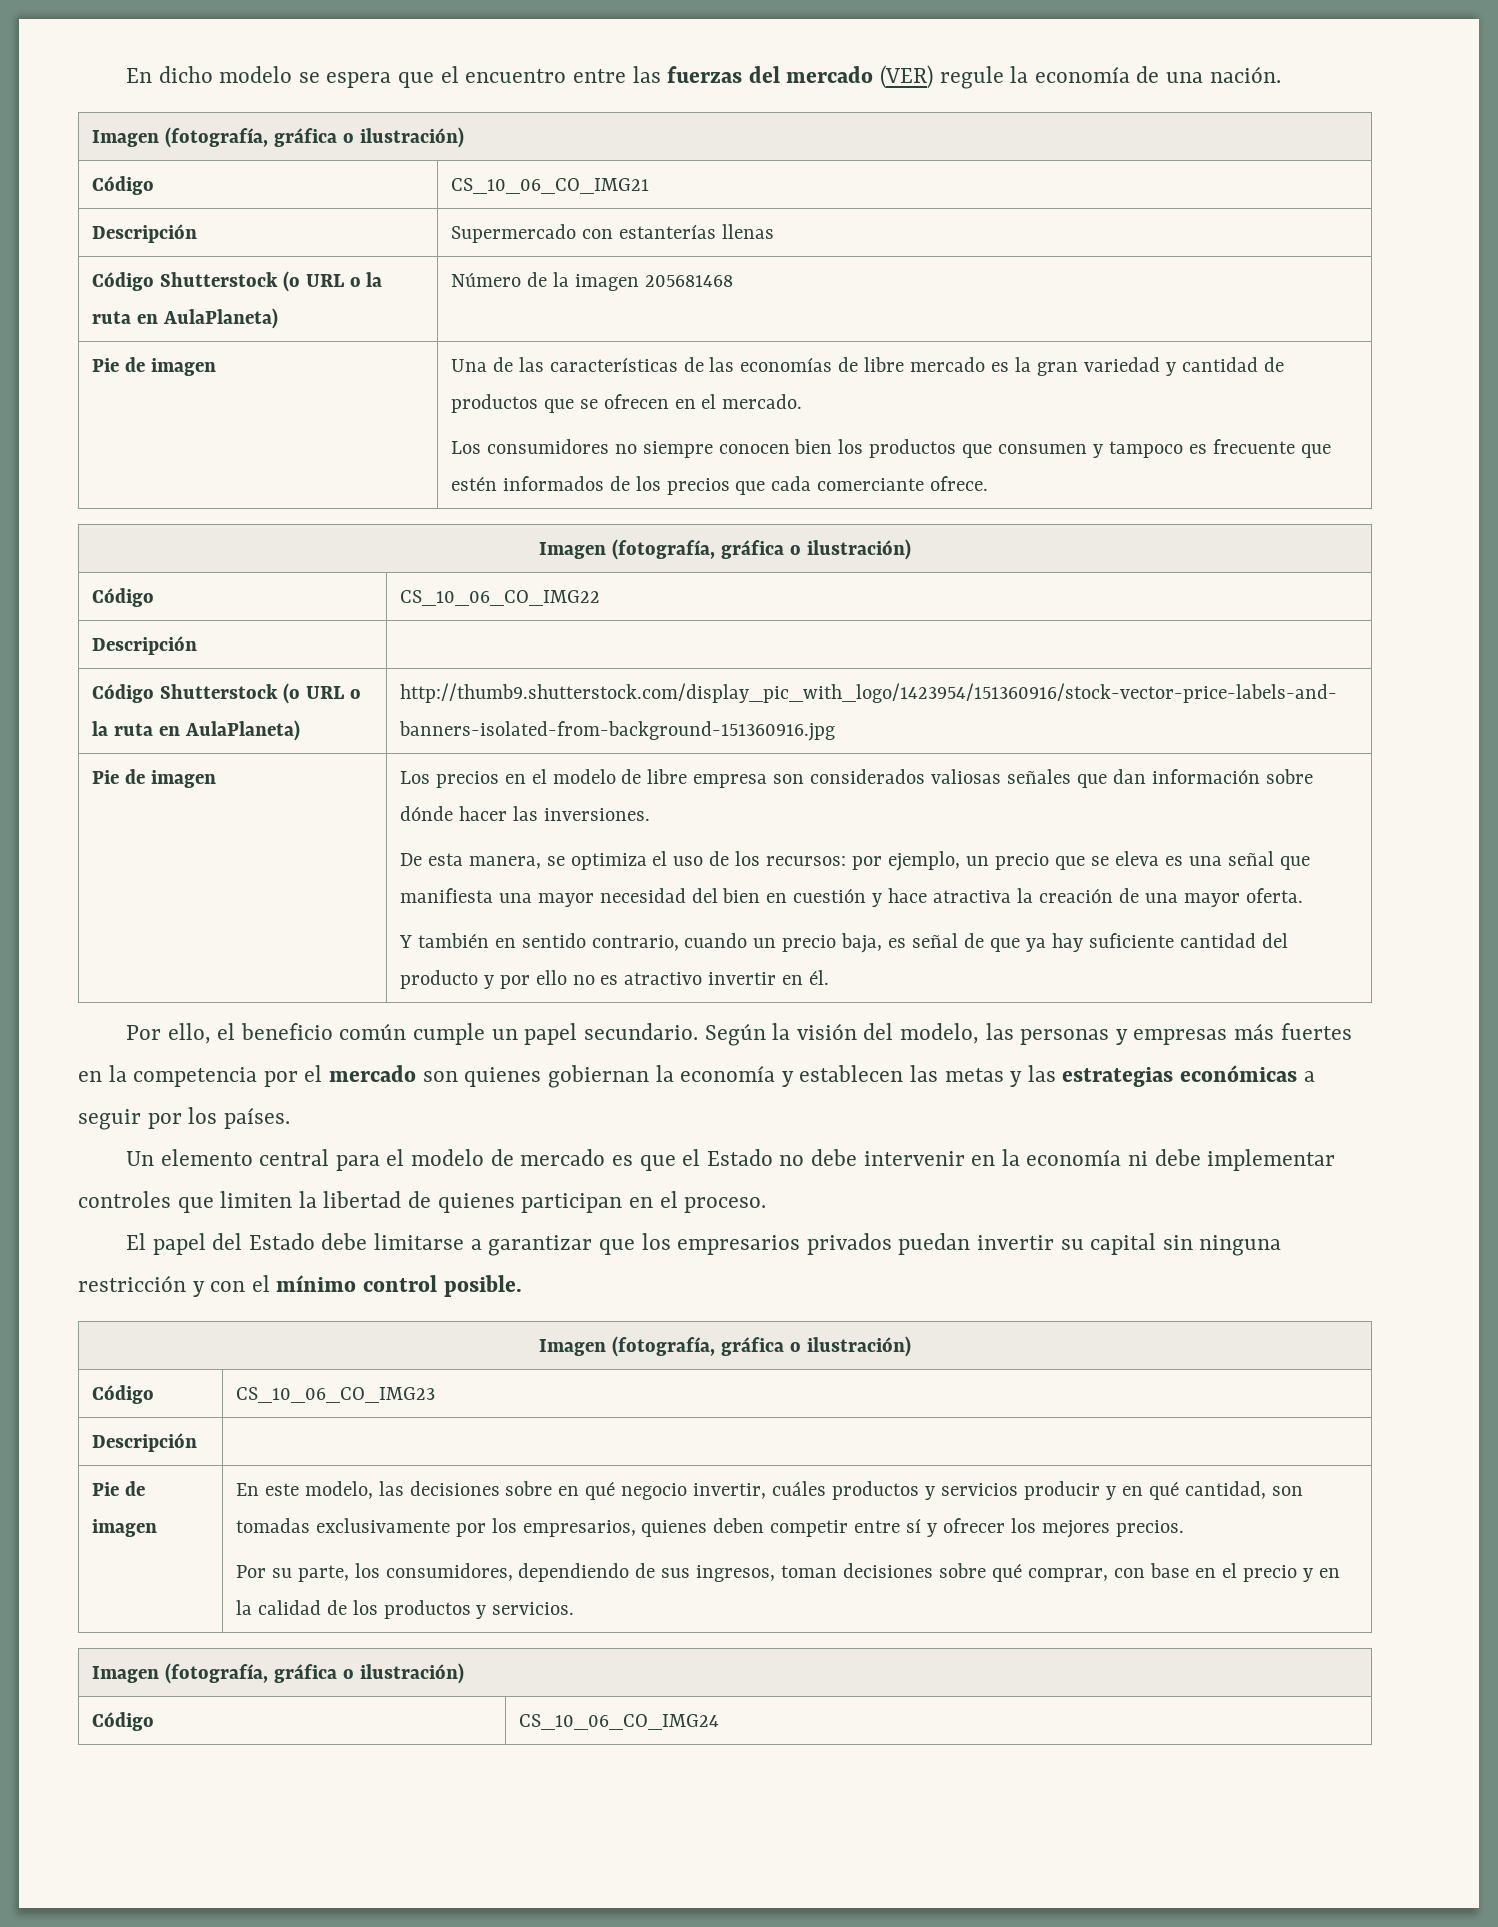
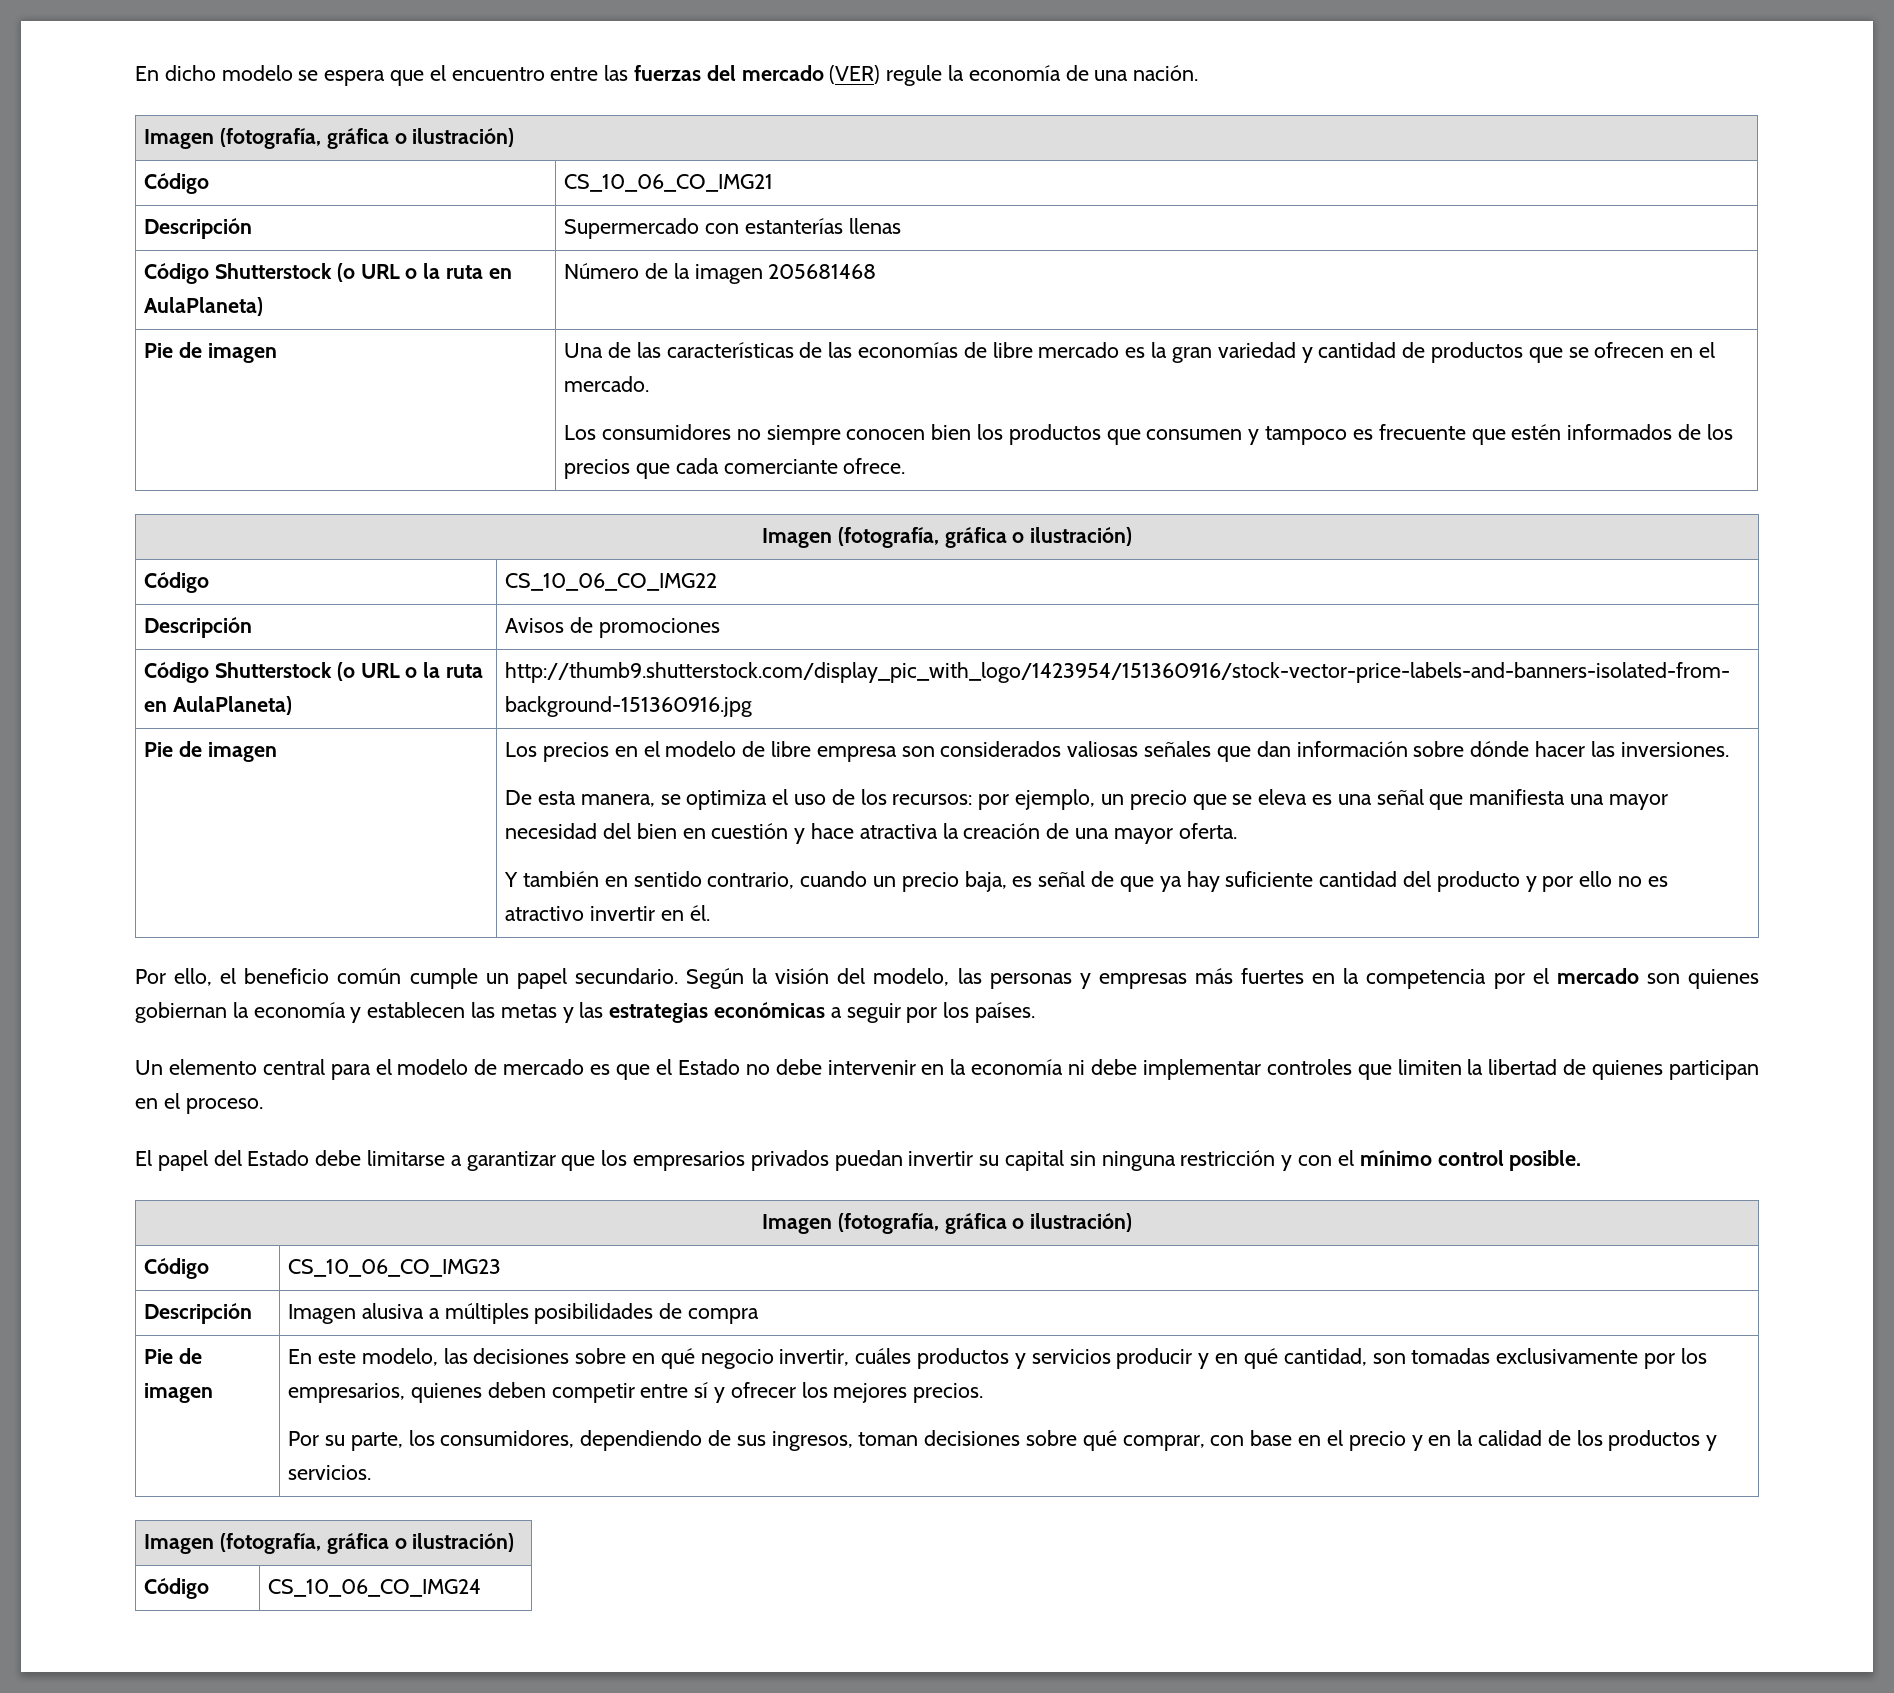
  Código | CS_10_06_CO_IMG22
- Descripción |
+ Descripción | Avisos de promociones
  Código | CS_10_06_CO_IMG23
- Descripción |
+ Descripción | Imagen alusiva a múltiples posibilidades de compra

